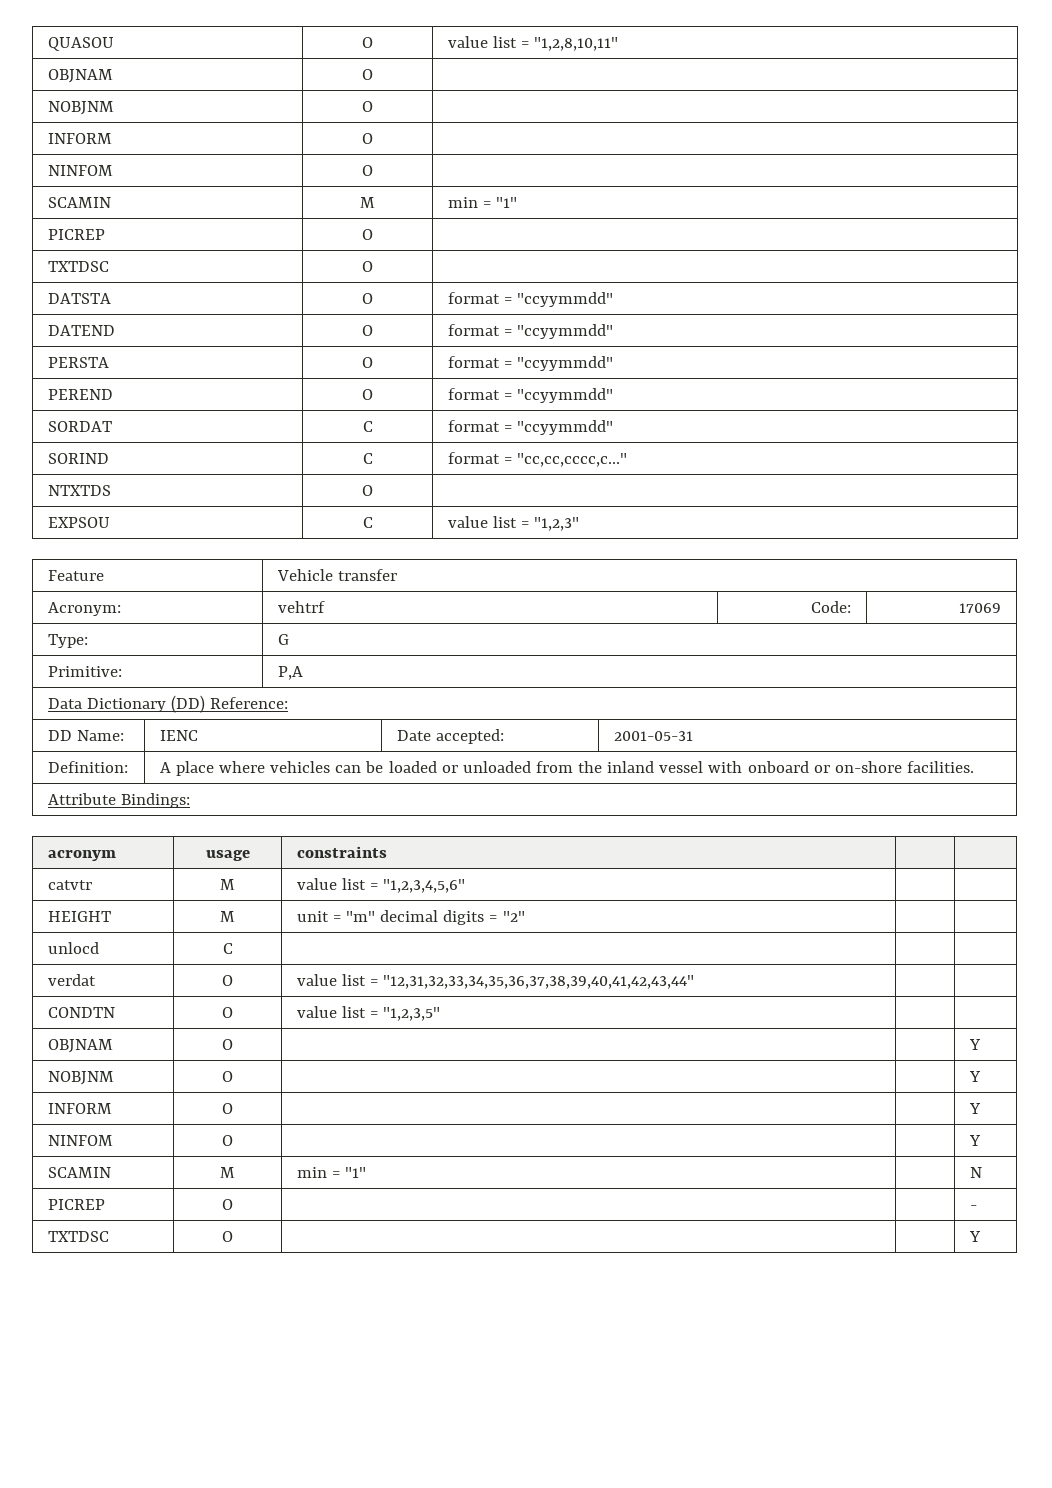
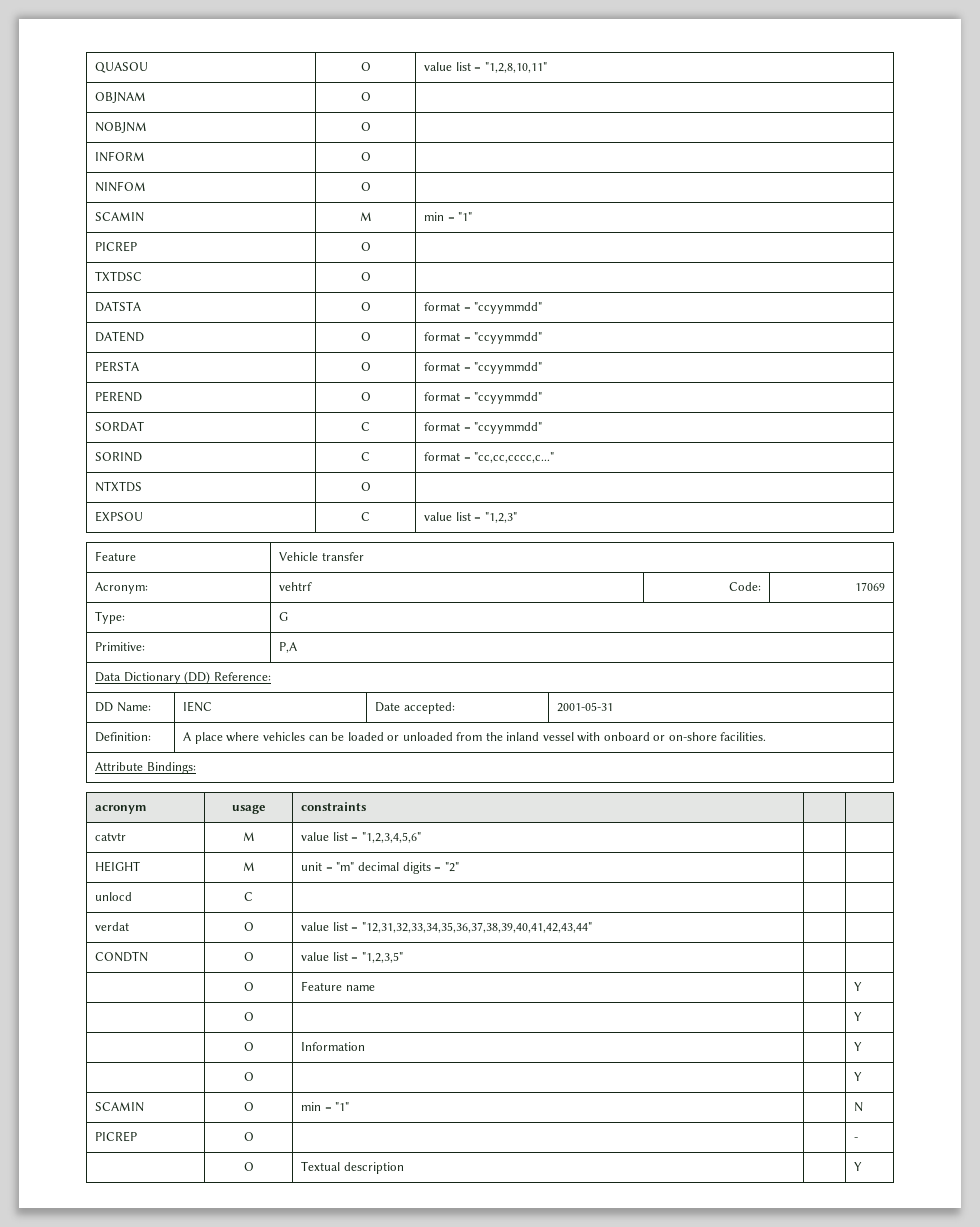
- OBJNAM | O | | | Y
- NOBJNM | O | | | Y
- INFORM | O | | | Y
- NINFOM | O | | | Y
+ | O | Feature name | | Y
+ | O | | | Y
+ | O | Information | | Y
+ | O | | | Y
- SCAMIN | M | min = "1" | | N
+ SCAMIN | O | min = "1" | | N
- TXTDSC | O | | | Y
+ | O | Textual description | | Y

